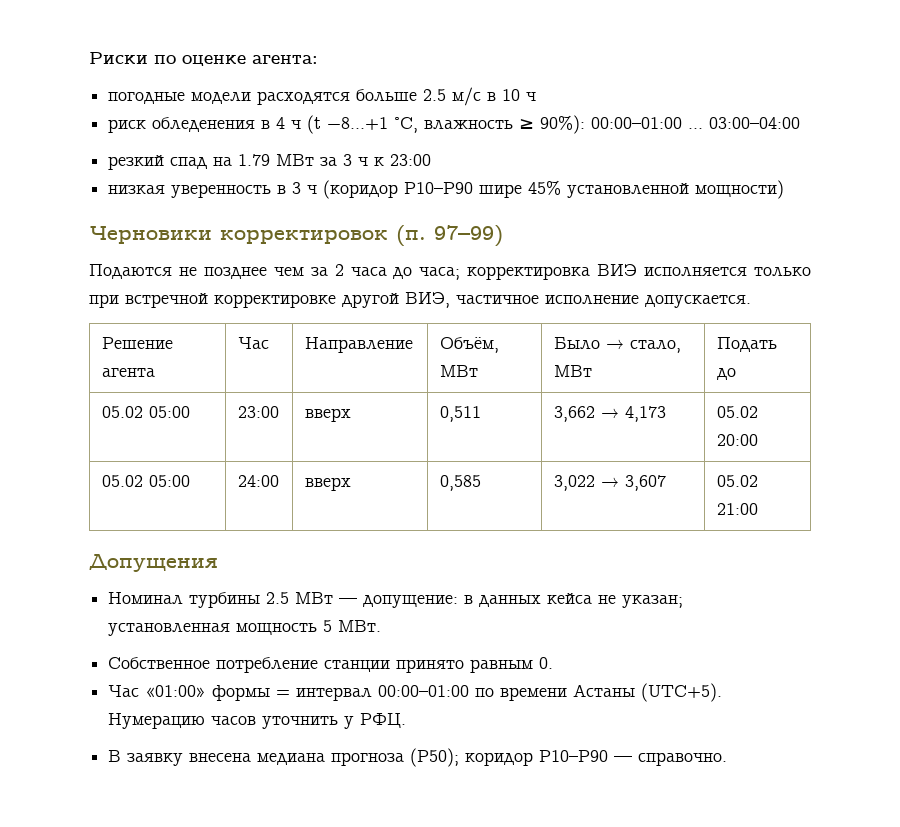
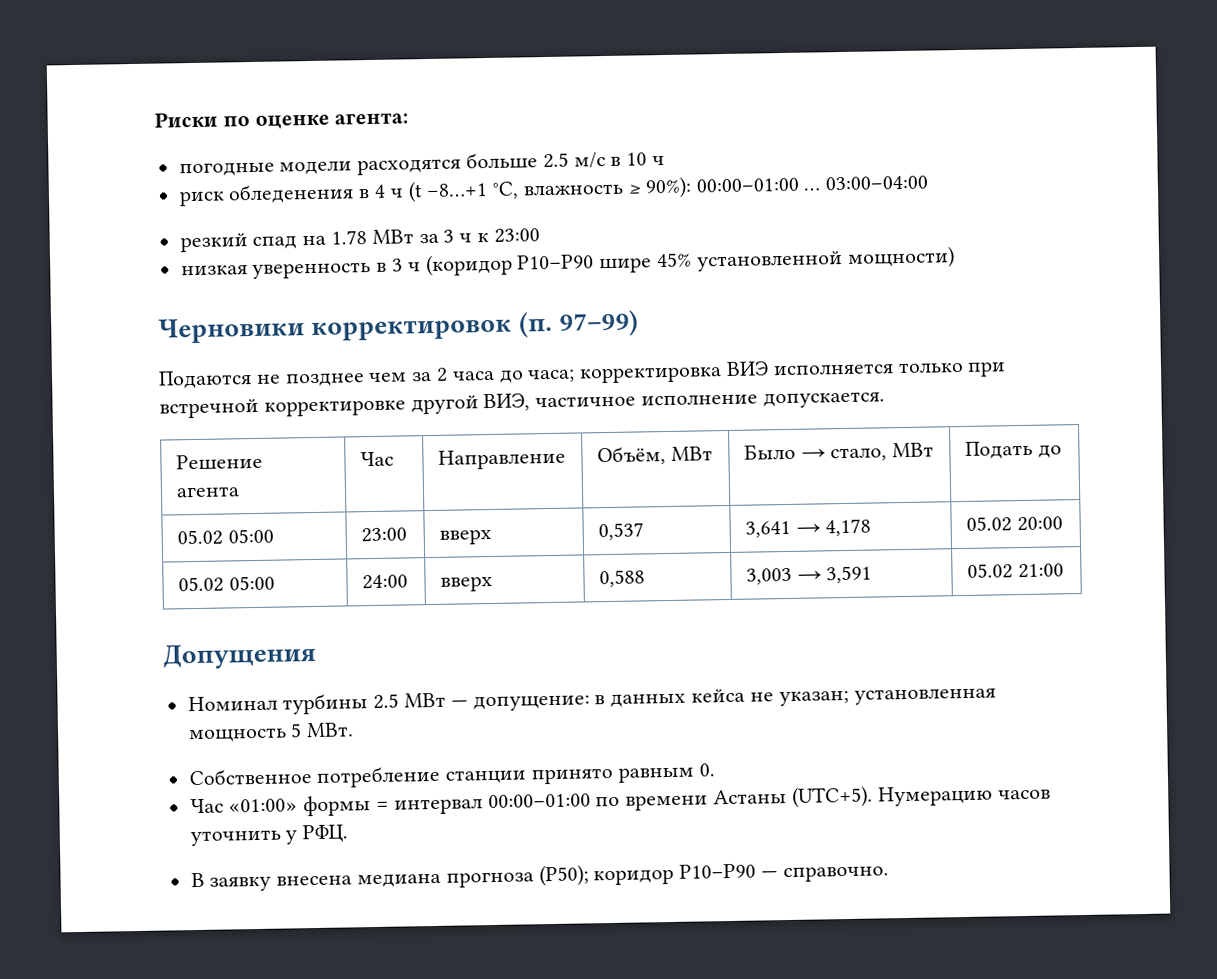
- резкий спад на 1.79 МВт за 3 ч к 23:00
+ резкий спад на 1.78 МВт за 3 ч к 23:00
- 05.02 05:00 | 23:00 | вверх | 0,511 | 3,662 → 4,173 | 05.02 20:00
+ 05.02 05:00 | 23:00 | вверх | 0,537 | 3,641 → 4,178 | 05.02 20:00
- 05.02 05:00 | 24:00 | вверх | 0,585 | 3,022 → 3,607 | 05.02 21:00
+ 05.02 05:00 | 24:00 | вверх | 0,588 | 3,003 → 3,591 | 05.02 21:00

